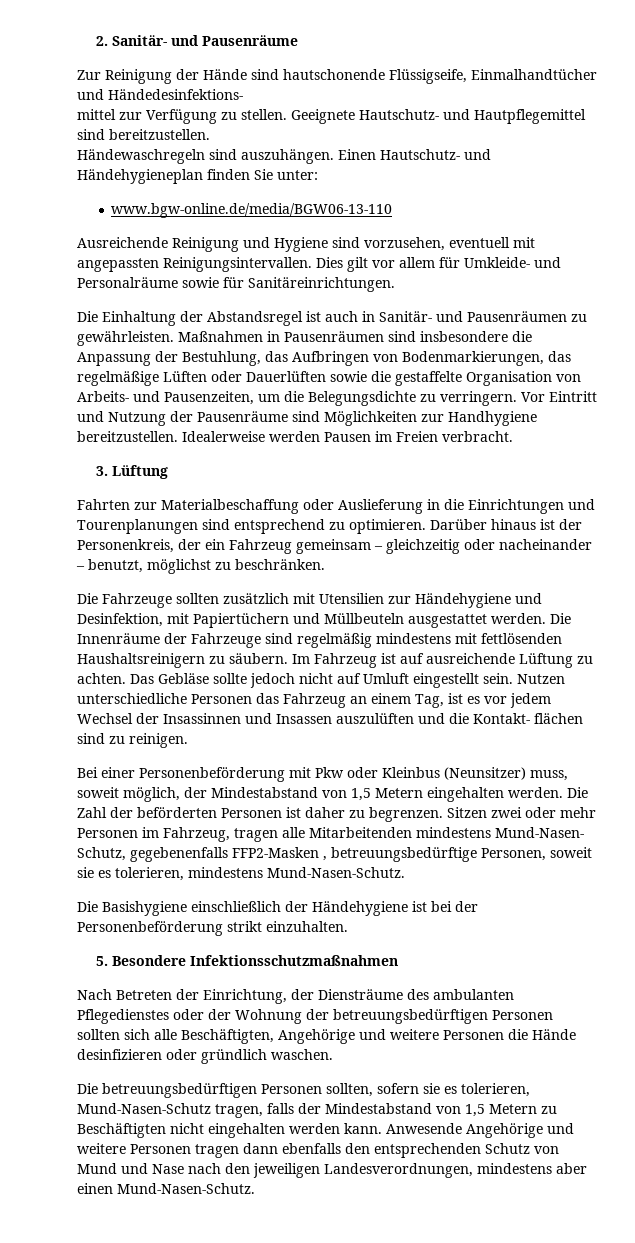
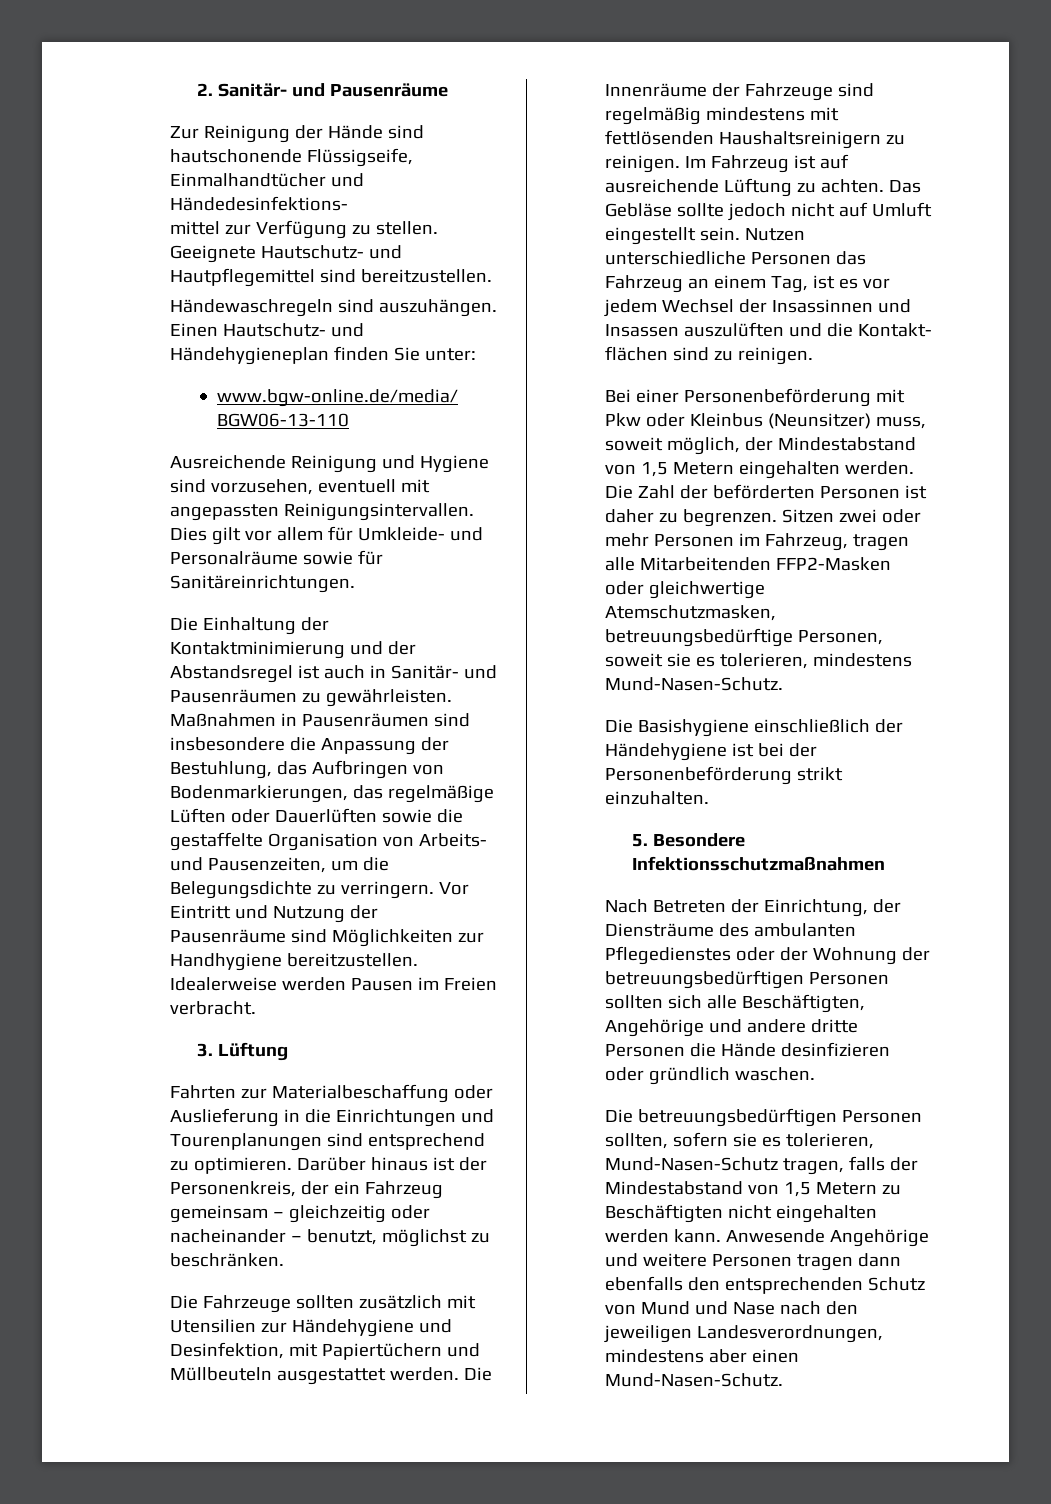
- Die Einhaltung der Abstandsregel ist auch in Sanitär- und Pausenräumen zu gewährleisten.
+ Die Einhaltung der Kontaktminimierung und der Abstandsregel ist auch in Sanitär- und Pausenräumen zu gewährleisten.
- Die Innenräume der Fahrzeuge sind regelmäßig mindestens mit fettlösenden Haushaltsreinigern zu säubern.
+ Die Innenräume der Fahrzeuge sind regelmäßig mindestens mit fettlösenden Haushaltsreinigern zu reinigen.
- Sitzen zwei oder mehr Personen im Fahrzeug, tragen alle Mitarbeitenden mindestens Mund-Nasen- Schutz, gegebenenfalls FFP2-Masken , betreuungsbedürftige Personen, soweit sie es tolerieren, mindestens Mund-Nasen-Schutz.
+ Sitzen zwei oder mehr Personen im Fahrzeug, tragen alle Mitarbeitenden FFP2-Masken oder gleichwertige Atemschutzmasken, betreuungsbedürftige Personen, soweit sie es tolerieren, mindestens Mund-Nasen-Schutz.
- Nach Betreten der Einrichtung, der Diensträume des ambulanten Pflegedienstes oder der Wohnung der betreuungsbedürftigen Personen sollten sich alle Beschäftigten, Angehörige und weitere Personen die Hände desinfizieren oder gründlich waschen.
+ Nach Betreten der Einrichtung, der Diensträume des ambulanten Pflegedienstes oder der Wohnung der betreuungsbedürftigen Personen sollten sich alle Beschäftigten, Angehörige und andere dritte Personen die Hände desinfizieren oder gründlich waschen.

